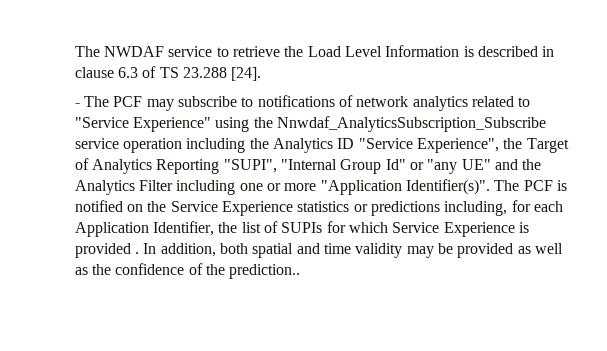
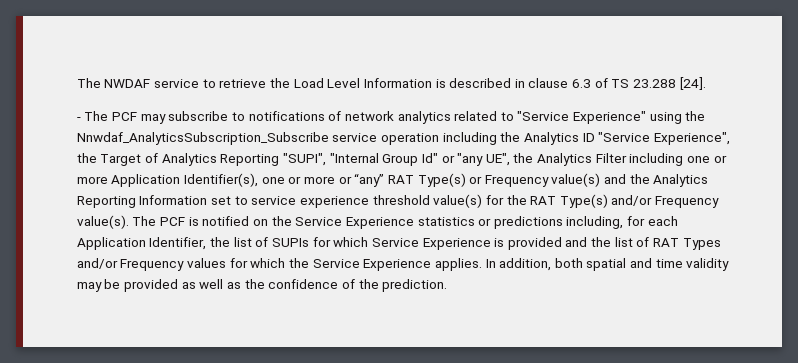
- - The PCF may subscribe to notifications of network analytics related to "Service Experience" using the Nnwdaf_AnalyticsSubscription_Subscribe service operation including the Analytics ID "Service Experience", the Target of Analytics Reporting "SUPI", "Internal Group Id" or "any UE" and the Analytics Filter including one or more "Application Identifier(s)".
+ - The PCF may subscribe to notifications of network analytics related to "Service Experience" using the Nnwdaf_AnalyticsSubscription_Subscribe service operation including the Analytics ID "Service Experience", the Target of Analytics Reporting "SUPI", "Internal Group Id" or "any UE", the Analytics Filter including one or more Application Identifier(s), one or more or “any” RAT Type(s) or Frequency value(s) and the Analytics Reporting Information set to service experience threshold value(s) for the RAT Type(s) and/or Frequency value(s).
- The PCF is notified on the Service Experience statistics or predictions including, for each Application Identifier, the list of SUPIs for which Service Experience is provided .
+ The PCF is notified on the Service Experience statistics or predictions including, for each Application Identifier, the list of SUPIs for which Service Experience is provided and the list of RAT Types and/or Frequency values for which the Service Experience applies.
- In addition, both spatial and time validity may be provided as well as the confidence of the prediction..
+ In addition, both spatial and time validity may be provided as well as the confidence of the prediction.

